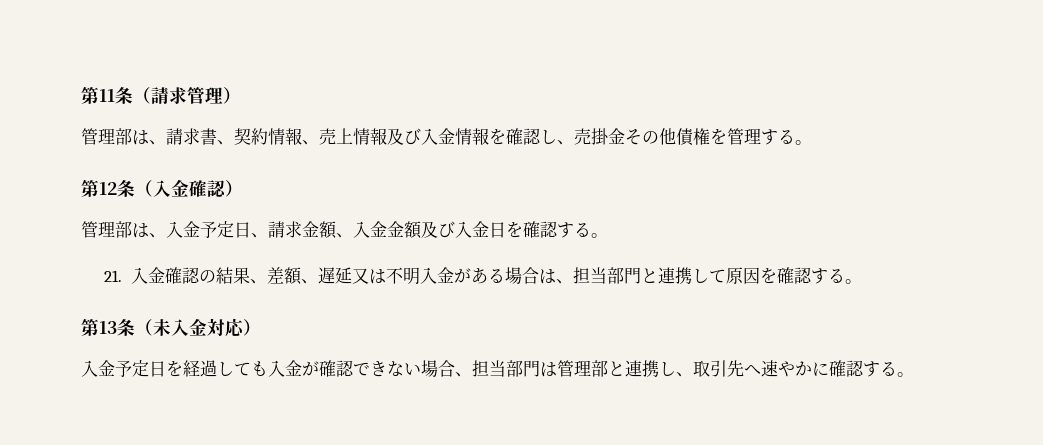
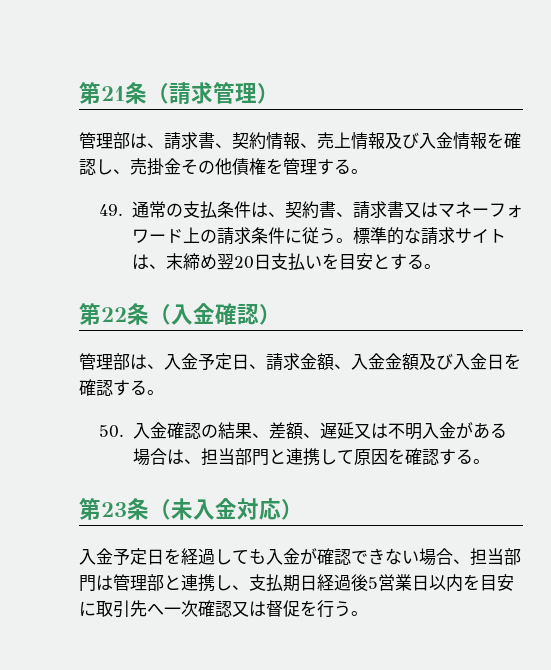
- 第11条（請求管理）
+ 第21条（請求管理）
- 第12条（入金確認）
+ 49.通常の支払条件は、契約書、請求書又はマネーフォワード上の請求条件に従う。標準的な請求サイトは、末締め翌20日支払いを目安とする。
+ 第22条（入金確認）
- 21.入金確認の結果、差額、遅延又は不明入金がある場合は、担当部門と連携して原因を確認する。
+ 50.入金確認の結果、差額、遅延又は不明入金がある場合は、担当部門と連携して原因を確認する。
- 第13条（未入金対応）
+ 第23条（未入金対応）
- 入金予定日を経過しても入金が確認できない場合、担当部門は管理部と連携し、取引先へ速やかに確認する。
+ 入金予定日を経過しても入金が確認できない場合、担当部門は管理部と連携し、支払期日経過後5営業日以内を目安に取引先へ一次確認又は督促を行う。

